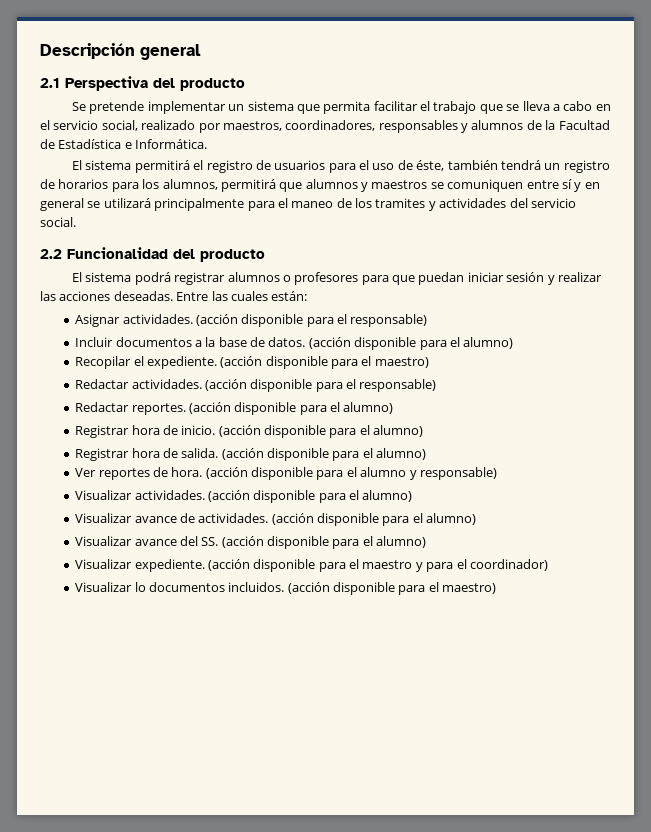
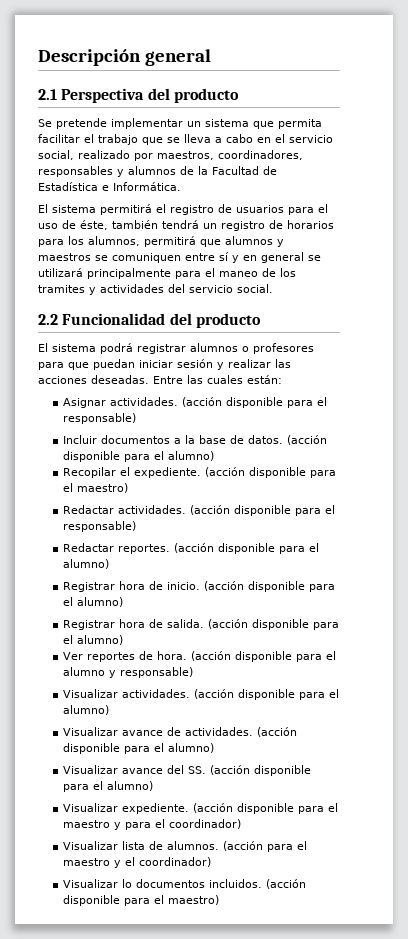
+ Visualizar lista de alumnos. (acción para el maestro y el coordinador)

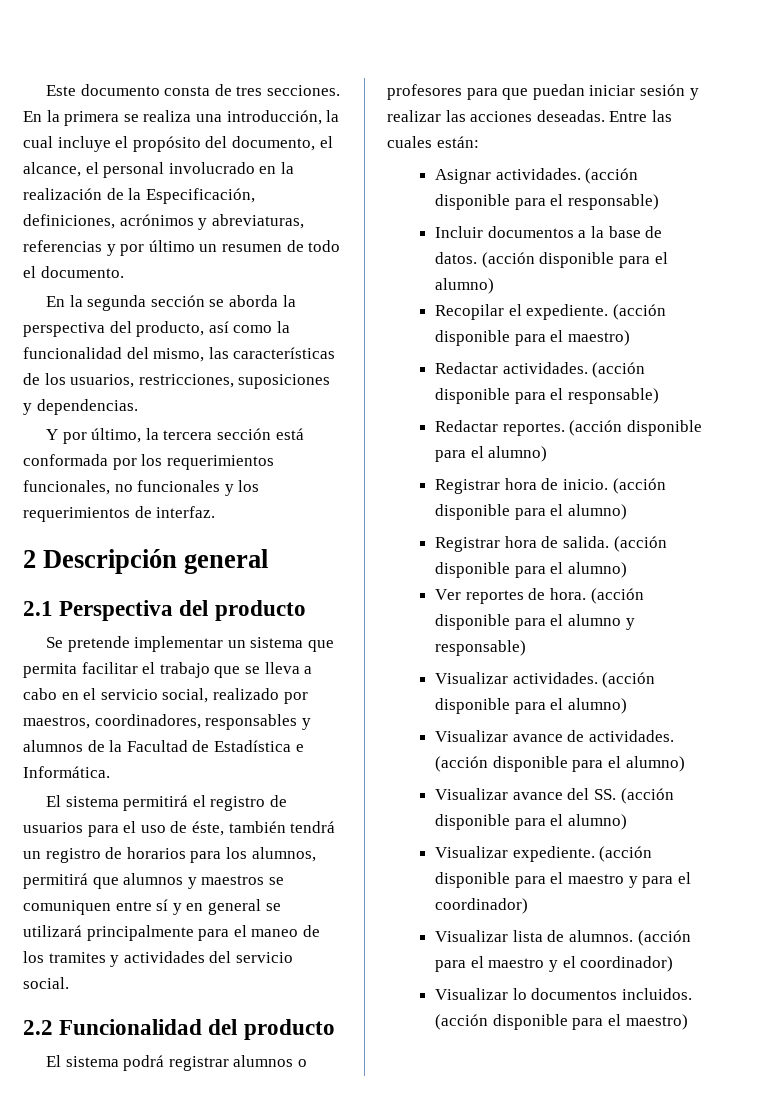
- Descripción general
+ Este documento consta de tres secciones. En la primera se realiza una introducción, la cual incluye el propósito del documento, el alcance, el personal involucrado en la realización de la Especificación, definiciones, acrónimos y abreviaturas, referencias y por último un resumen de todo el documento.
+ En la segunda sección se aborda la perspectiva del producto, así como la funcionalidad del mismo, las características de los usuarios, restricciones, suposiciones y dependencias.
+ Y por último, la tercera sección está conformada por los requerimientos funcionales, no funcionales y los requerimientos de interfaz.
+ 2 Descripción general

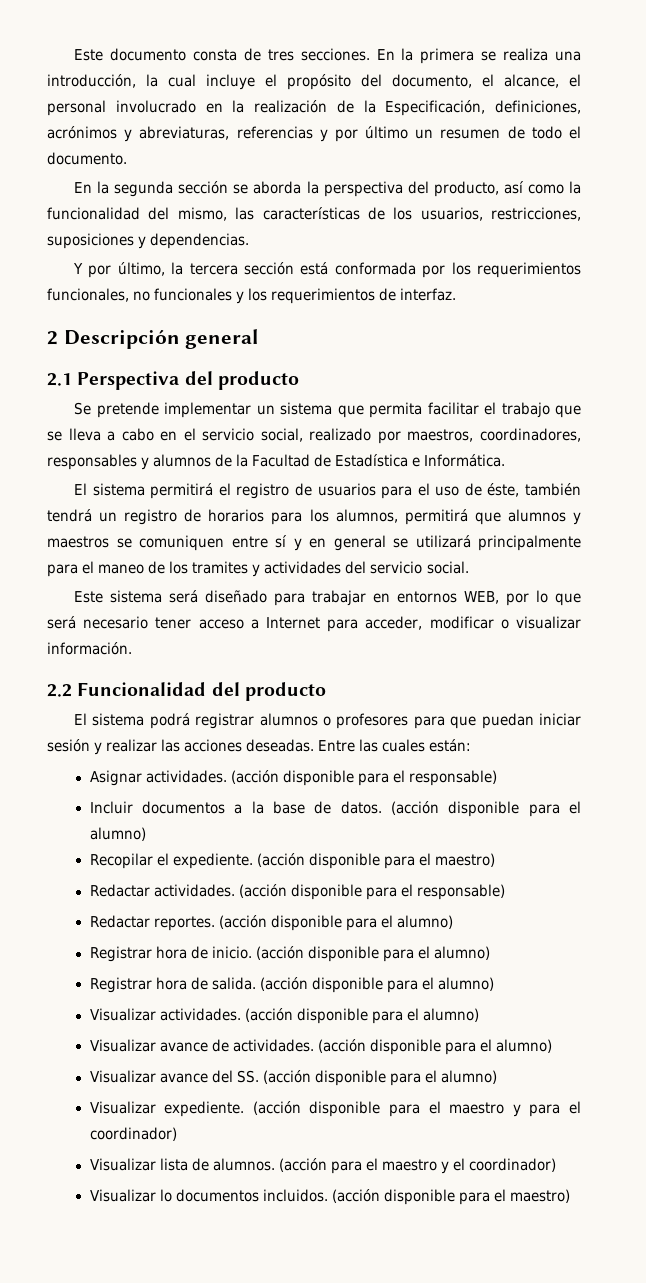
+ Este sistema será diseñado para trabajar en entornos WEB, por lo que será necesario tener acceso a Internet para acceder, modificar o visualizar información.
- Ver reportes de hora. (acción disponible para el alumno y responsable)

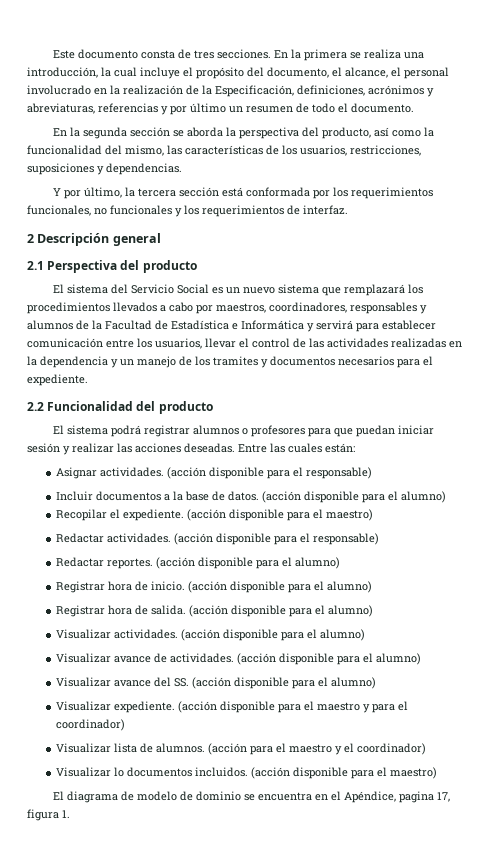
- Se pretende implementar un sistema que permita facilitar el trabajo que se lleva a cabo en el servicio social, realizado por maestros, coordinadores, responsables y alumnos de la Facultad de Estadística e Informática.
- El sistema permitirá el registro de usuarios para el uso de éste, también tendrá un registro de horarios para los alumnos, permitirá que alumnos y maestros se comuniquen entre sí y en general se utilizará principalmente para el maneo de los tramites y actividades del servicio social.
- Este sistema será diseñado para trabajar en entornos WEB, por lo que será necesario tener acceso a Internet para acceder, modificar o visualizar información.
+ El sistema del Servicio Social es un nuevo sistema que remplazará los procedimientos llevados a cabo por maestros, coordinadores, responsables y alumnos de la Facultad de Estadística e Informática y servirá para establecer comunicación entre los usuarios, llevar el control de las actividades realizadas en la dependencia y un manejo de los tramites y documentos necesarios para el expediente.
+ El diagrama de modelo de dominio se encuentra en el Apéndice, pagina 17, figura 1.

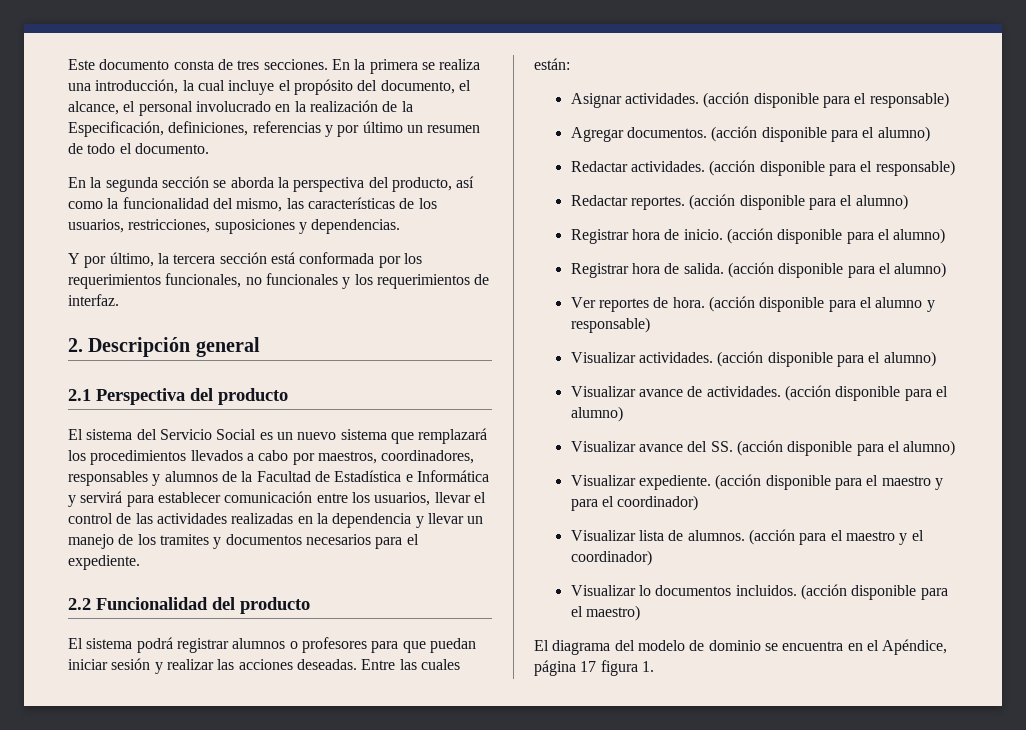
- En la primera se realiza una introducción, la cual incluye el propósito del documento, el alcance, el personal involucrado en la realización de la Especificación, definiciones, acrónimos y abreviaturas, referencias y por último un resumen de todo el documento.
+ En la primera se realiza una introducción, la cual incluye el propósito del documento, el alcance, el personal involucrado en la realización de la Especificación, definiciones, referencias y por último un resumen de todo el documento.
- 2 Descripción general
+ 2. Descripción general
- El sistema del Servicio Social es un nuevo sistema que remplazará los procedimientos llevados a cabo por maestros, coordinadores, responsables y alumnos de la Facultad de Estadística e Informática y servirá para establecer comunicación entre los usuarios, llevar el control de las actividades realizadas en la dependencia y un manejo de los tramites y documentos necesarios para el expediente.
+ El sistema del Servicio Social es un nuevo sistema que remplazará los procedimientos llevados a cabo por maestros, coordinadores, responsables y alumnos de la Facultad de Estadística e Informática y servirá para establecer comunicación entre los usuarios, llevar el control de las actividades realizadas en la dependencia y llevar un manejo de los tramites y documentos necesarios para el expediente.
- Incluir documentos a la base de datos. (acción disponible para el alumno)
- Recopilar el expediente. (acción disponible para el maestro)
+ Agregar documentos. (acción disponible para el alumno)
+ Ver reportes de hora. (acción disponible para el alumno y responsable)
- El diagrama de modelo de dominio se encuentra en el Apéndice, pagina 17, figura 1.
+ El diagrama del modelo de dominio se encuentra en el Apéndice, página 17 figura 1.

